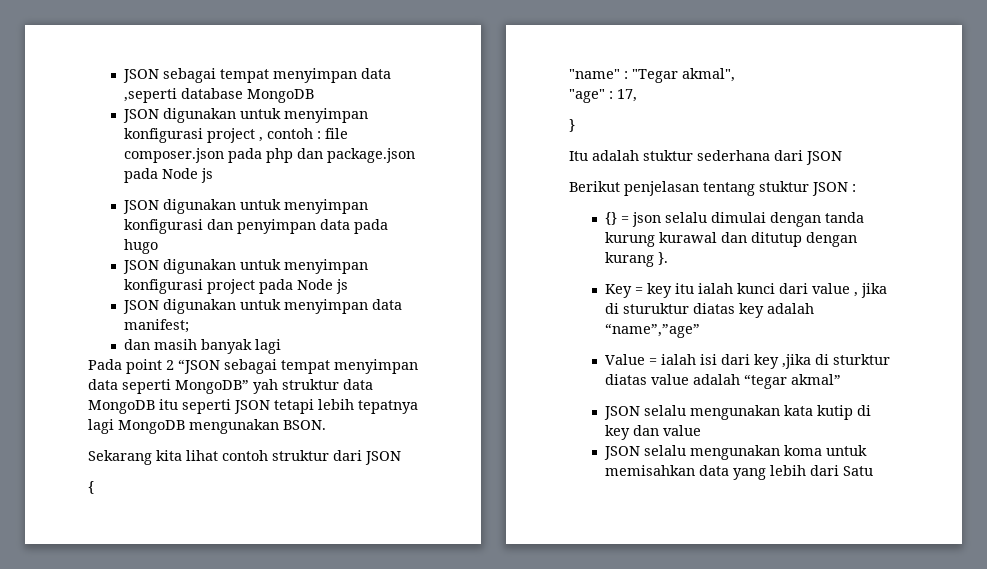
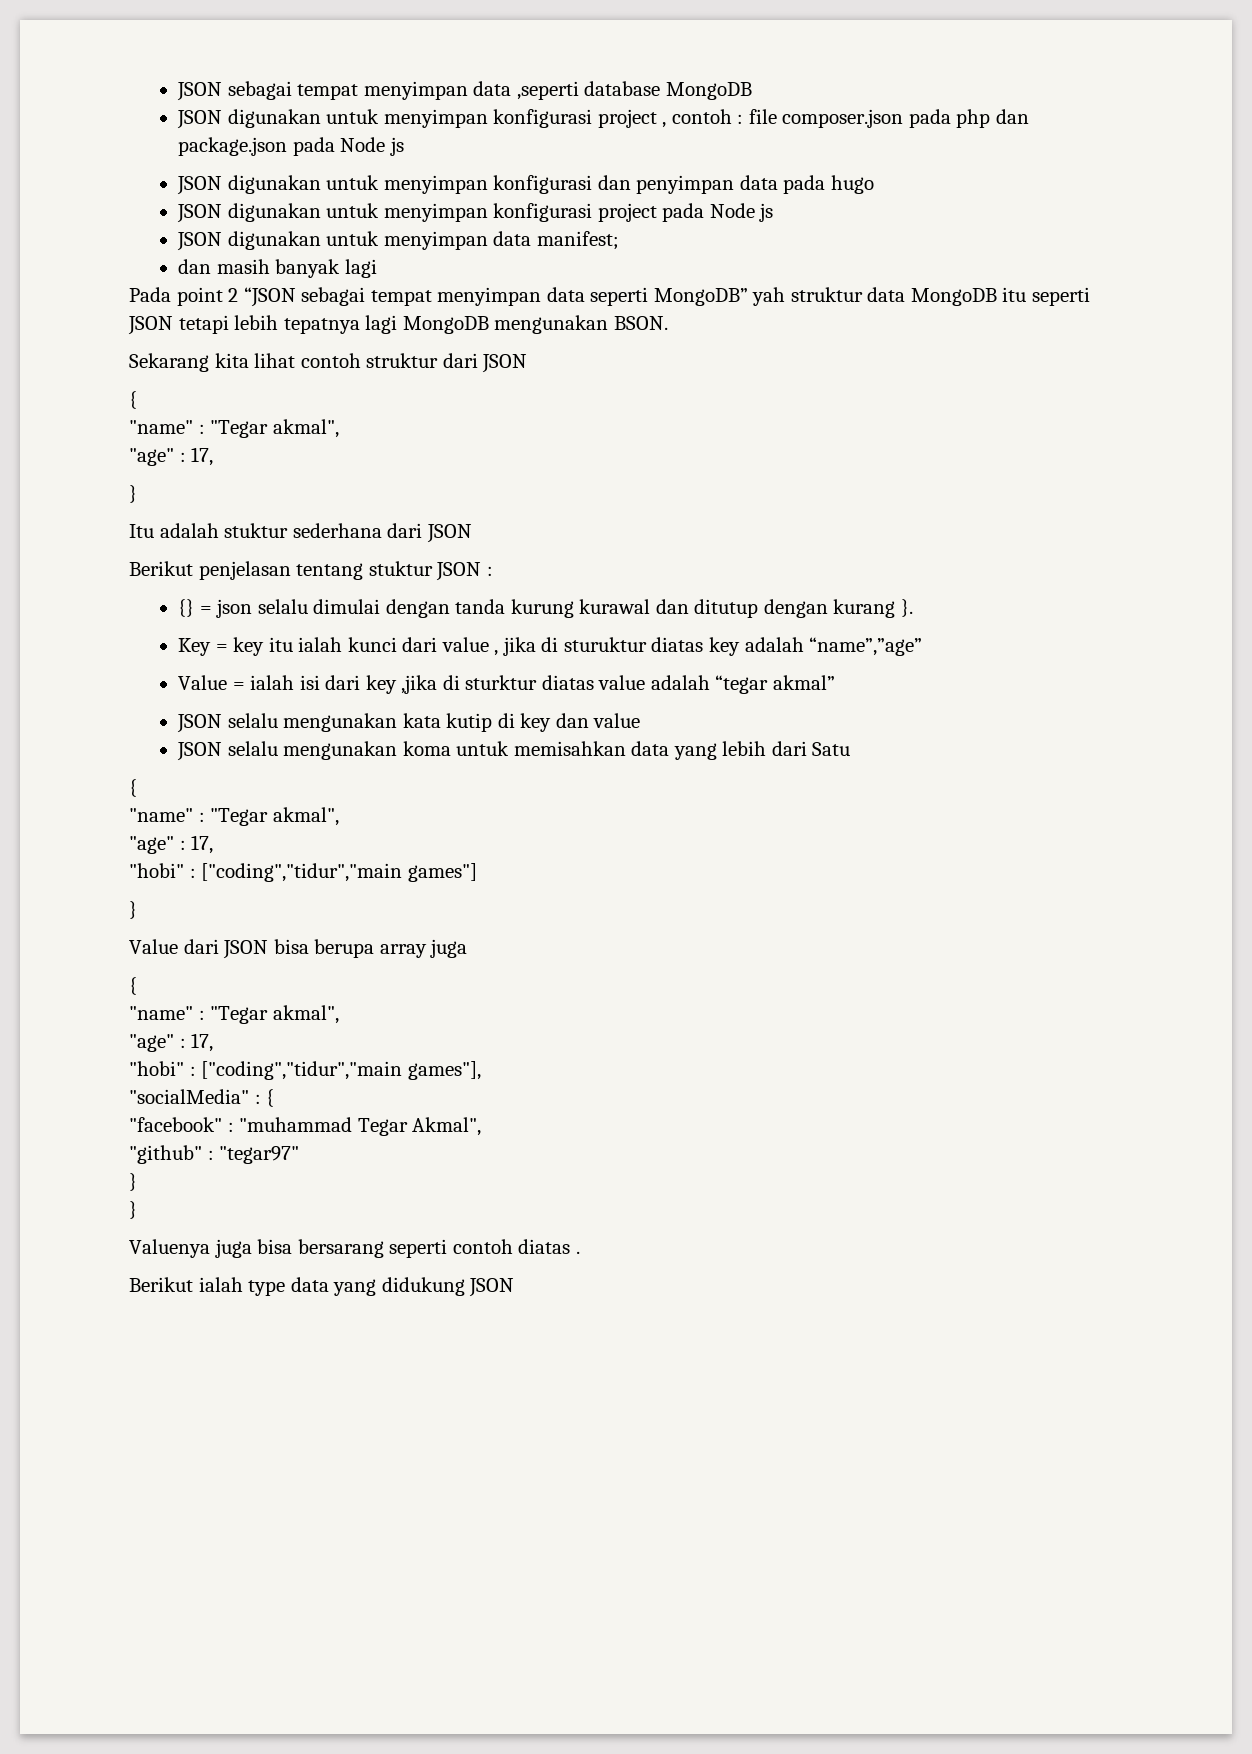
  JSON selalu mengunakan koma untuk memisahkan data yang lebih dari Satu
+ {
+ "name" : "Tegar akmal",
+ "age" : 17,
+ "hobi" : ["coding","tidur","main games"]
+ }
+ Value dari JSON bisa berupa array juga
+ {
+ "name" : "Tegar akmal",
+ "age" : 17,
+ "hobi" : ["coding","tidur","main games"],
+ "socialMedia" : {
+ "facebook" : "muhammad Tegar Akmal",
+ "github" : "tegar97"
+ }
+ }
+ Valuenya juga bisa bersarang seperti contoh diatas .
+ Berikut ialah type data yang didukung JSON

